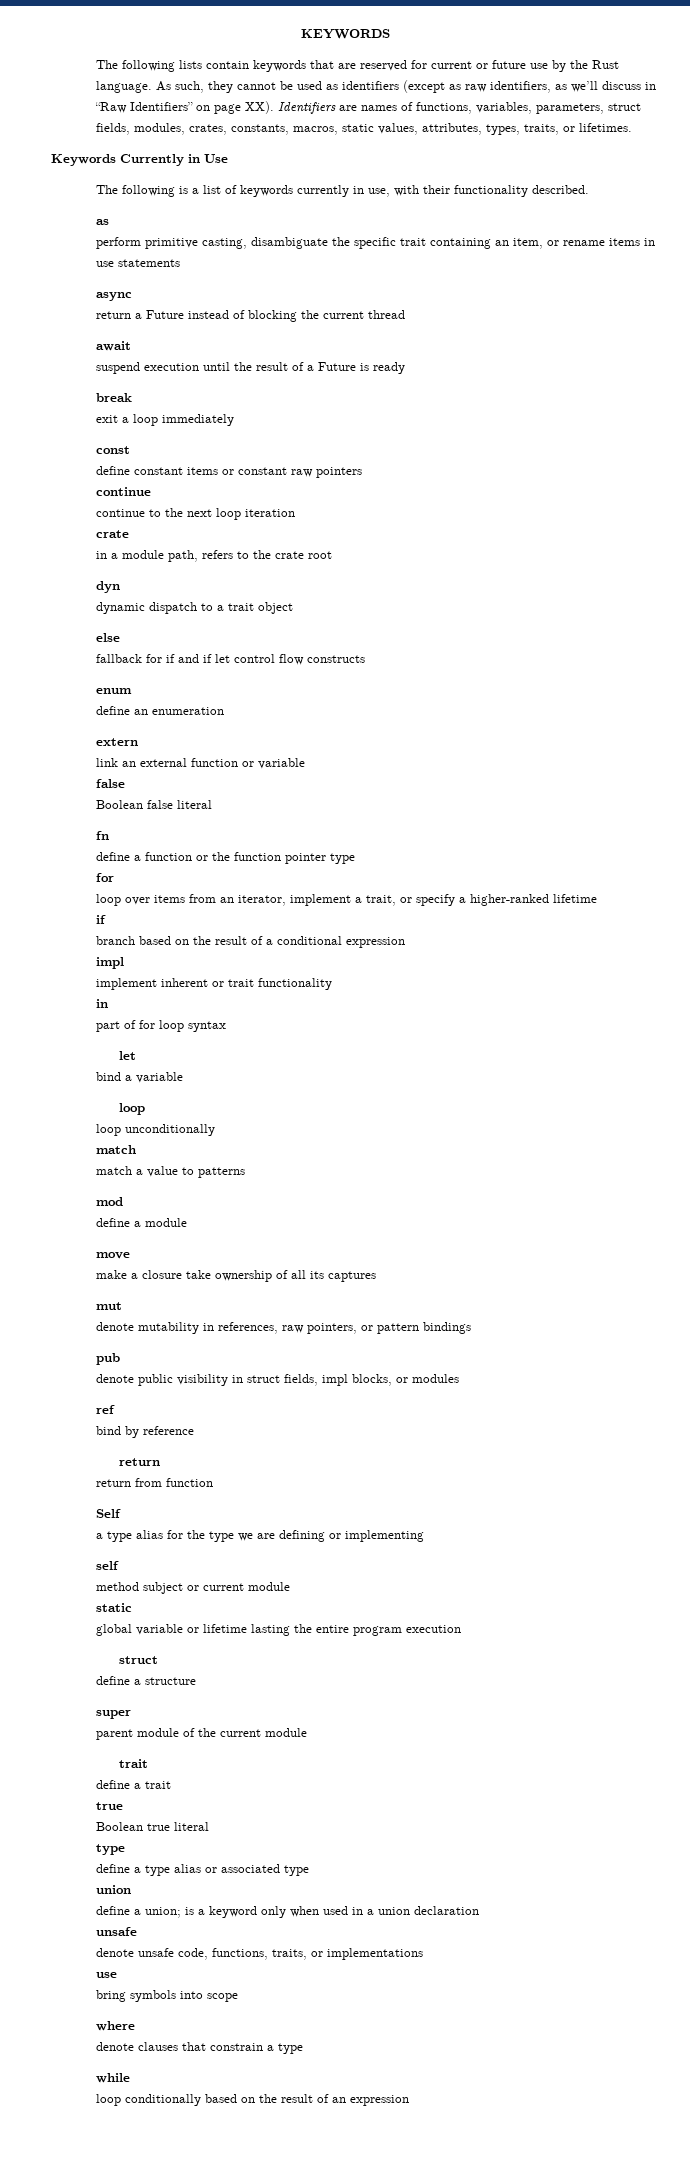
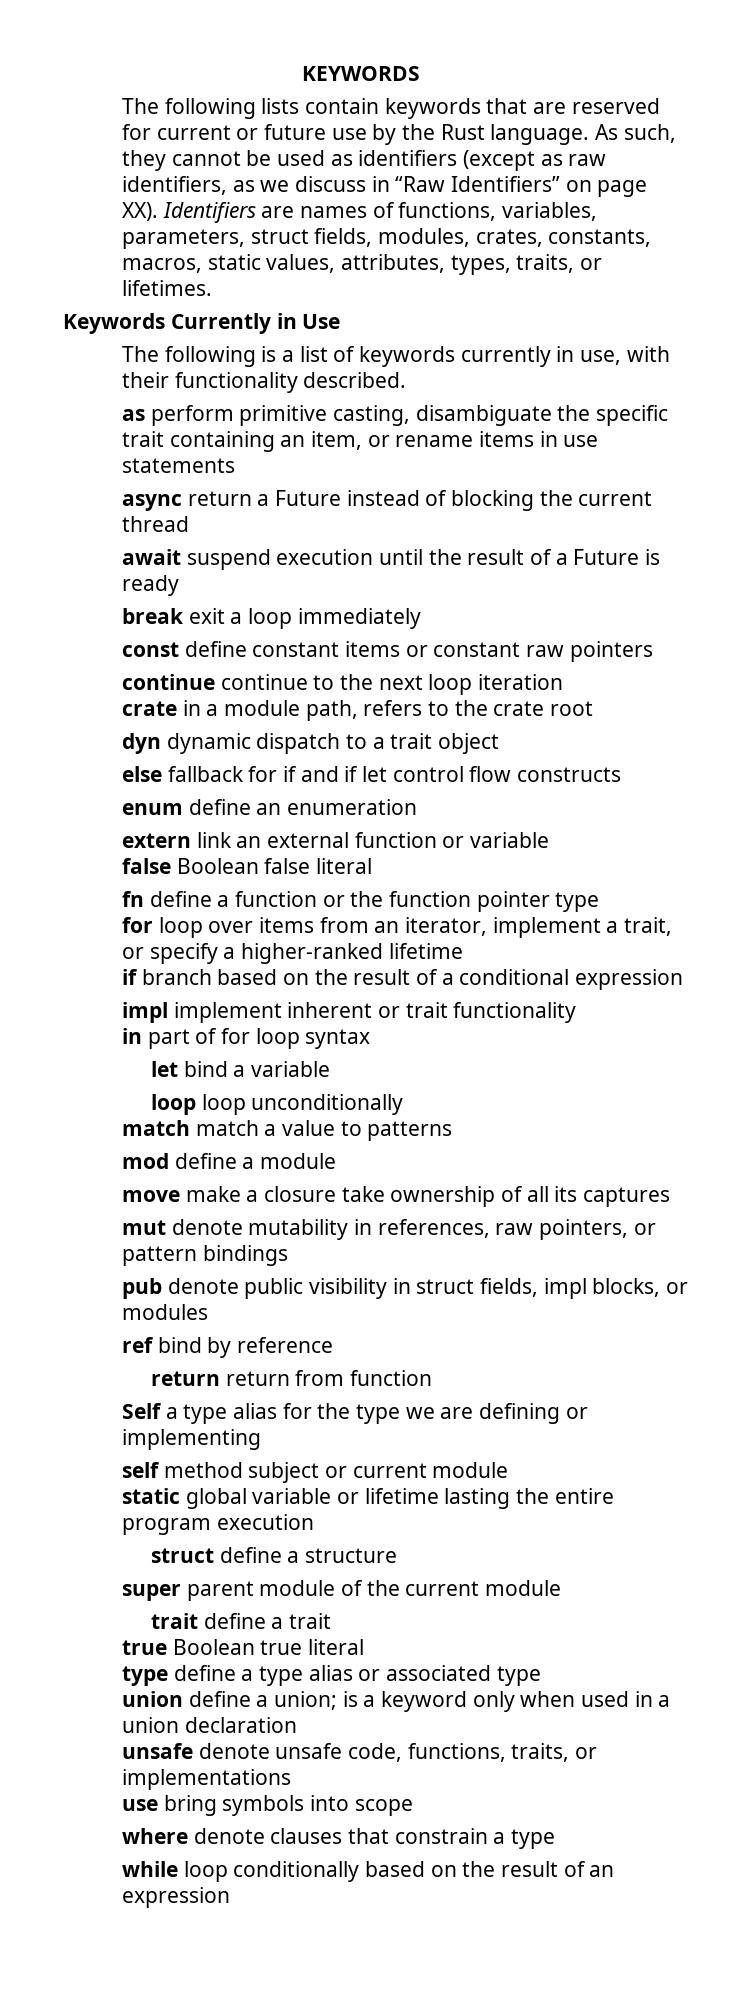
- As such, they cannot be used as identifiers (except as raw identifiers, as we’ll discuss in “Raw Identifiers” on page XX). Identifiers are names of functions, variables, parameters, struct fields, modules, crates, constants, macros, static values, attributes, types, traits, or lifetimes.
+ As such, they cannot be used as identifiers (except as raw identifiers, as we discuss in “Raw Identifiers” on page XX). Identifiers are names of functions, variables, parameters, struct fields, modules, crates, constants, macros, static values, attributes, types, traits, or lifetimes.
  The following is a list of keywords currently in use, with their functionality described.
- as
- perform primitive casting, disambiguate the specific trait containing an item, or rename items in use statements
+ as perform primitive casting, disambiguate the specific trait containing an item, or rename items in use statements
- async
- return a Future instead of blocking the current thread
+ async return a Future instead of blocking the current thread
- await
- suspend execution until the result of a Future is ready
+ await suspend execution until the result of a Future is ready
- break
- exit a loop immediately
+ break exit a loop immediately
- const
- define constant items or constant raw pointers
- continue
- continue to the next loop iteration
- crate
- in a module path, refers to the crate root
+ const define constant items or constant raw pointers
+ continue continue to the next loop iteration
+ crate in a module path, refers to the crate root
- dyn
- dynamic dispatch to a trait object
+ dyn dynamic dispatch to a trait object
- else
- fallback for if and if let control flow constructs
+ else fallback for if and if let control flow constructs
- enum
- define an enumeration
+ enum define an enumeration
- extern
- link an external function or variable
- false
- Boolean false literal
+ extern link an external function or variable
+ false Boolean false literal
- fn
- define a function or the function pointer type
- for
- loop over items from an iterator, implement a trait, or specify a higher-ranked lifetime
- if
- branch based on the result of a conditional expression
- impl
- implement inherent or trait functionality
- in
- part of for loop syntax
- let
- bind a variable
- loop
- loop unconditionally
- match
- match a value to patterns
+ fn define a function or the function pointer type
+ for loop over items from an iterator, implement a trait, or specify a higher-ranked lifetime
+ if branch based on the result of a conditional expression
+ impl implement inherent or trait functionality
+ in part of for loop syntax
+ let bind a variable
+ loop loop unconditionally
+ match match a value to patterns
- mod
- define a module
+ mod define a module
- move
- make a closure take ownership of all its captures
+ move make a closure take ownership of all its captures
- mut
- denote mutability in references, raw pointers, or pattern bindings
+ mut denote mutability in references, raw pointers, or pattern bindings
- pub
- denote public visibility in struct fields, impl blocks, or modules
+ pub denote public visibility in struct fields, impl blocks, or modules
- ref
- bind by reference
- return
- return from function
+ ref bind by reference
+ return return from function
- Self
- a type alias for the type we are defining or implementing
+ Self a type alias for the type we are defining or implementing
- self
- method subject or current module
- static
- global variable or lifetime lasting the entire program execution
- struct
- define a structure
+ self method subject or current module
+ static global variable or lifetime lasting the entire program execution
+ struct define a structure
- super
- parent module of the current module
- trait
- define a trait
- true
- Boolean true literal
- type
- define a type alias or associated type
- union
- define a union; is a keyword only when used in a union declaration
- unsafe
- denote unsafe code, functions, traits, or implementations
- use
- bring symbols into scope
+ super parent module of the current module
+ trait define a trait
+ true Boolean true literal
+ type define a type alias or associated type
+ union define a union; is a keyword only when used in a union declaration
+ unsafe denote unsafe code, functions, traits, or implementations
+ use bring symbols into scope
- where
- denote clauses that constrain a type
+ where denote clauses that constrain a type
- while
- loop conditionally based on the result of an expression
+ while loop conditionally based on the result of an expression

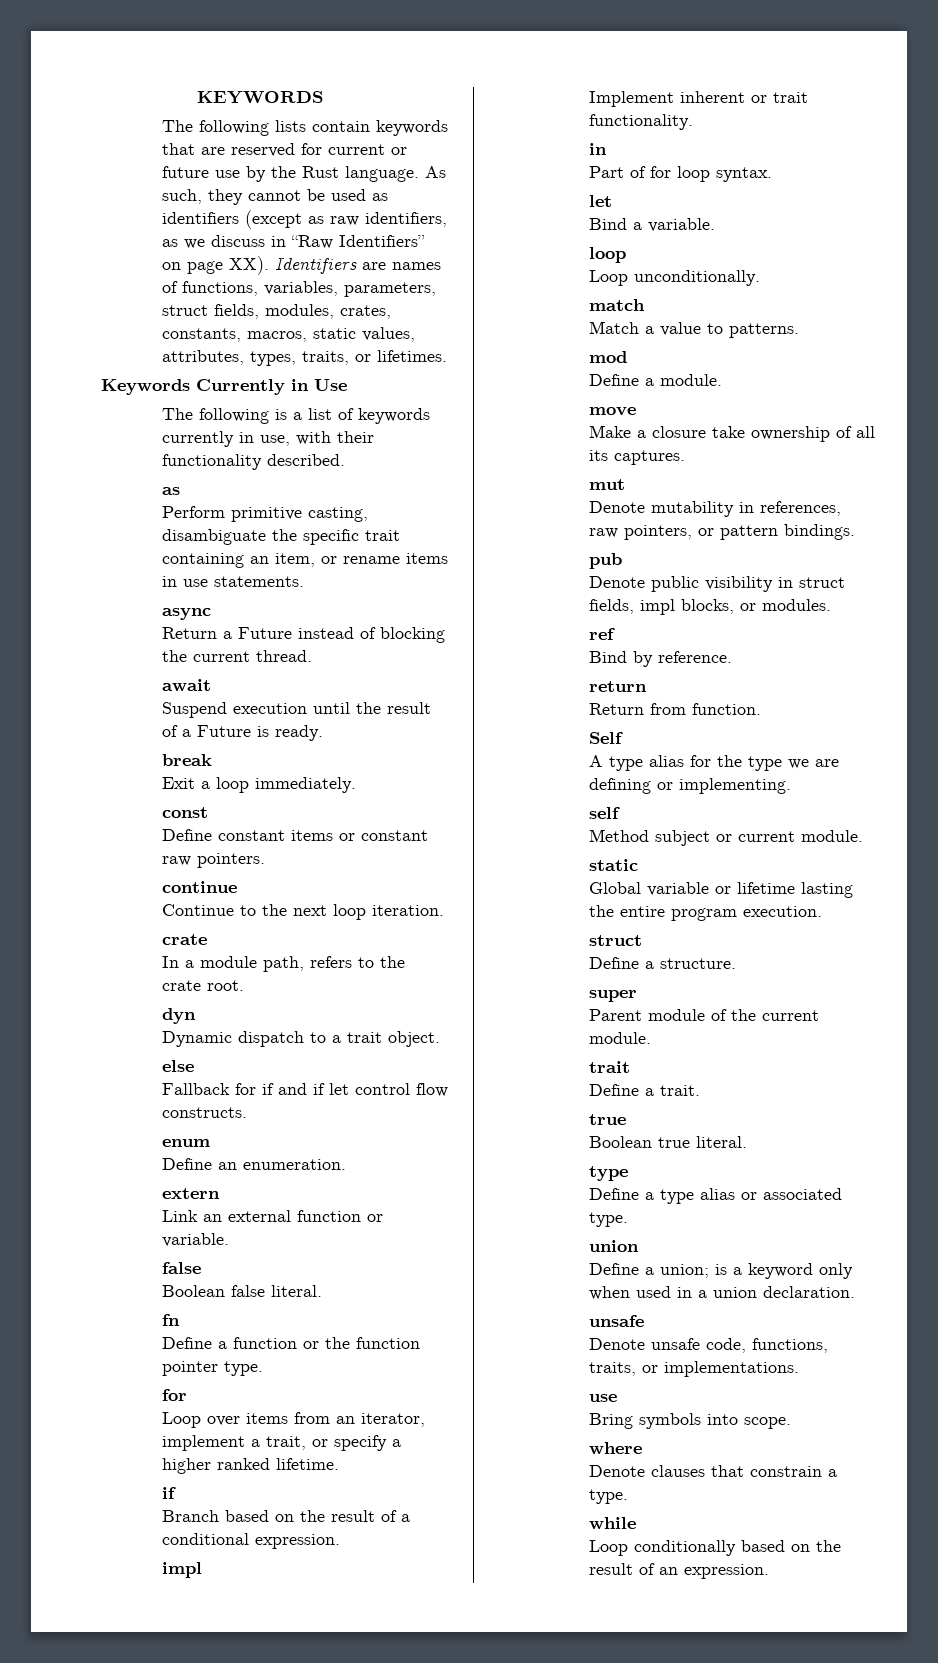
  The following is a list of keywords currently in use, with their functionality described.
- as perform primitive casting, disambiguate the specific trait containing an item, or rename items in use statements
+ as
+ Perform primitive casting, disambiguate the specific trait containing an item, or rename items in use statements.
- async return a Future instead of blocking the current thread
+ async
+ Return a Future instead of blocking the current thread.
- await suspend execution until the result of a Future is ready
+ await
+ Suspend execution until the result of a Future is ready.
- break exit a loop immediately
+ break
+ Exit a loop immediately.
- const define constant items or constant raw pointers
- continue continue to the next loop iteration
- crate in a module path, refers to the crate root
+ const
+ Define constant items or constant raw pointers.
+ continue
+ Continue to the next loop iteration.
+ crate
+ In a module path, refers to the crate root.
- dyn dynamic dispatch to a trait object
+ dyn
+ Dynamic dispatch to a trait object.
- else fallback for if and if let control flow constructs
+ else
+ Fallback for if and if let control flow constructs.
- enum define an enumeration
+ enum
+ Define an enumeration.
- extern link an external function or variable
- false Boolean false literal
+ extern
+ Link an external function or variable.
+ false
+ Boolean false literal.
- fn define a function or the function pointer type
- for loop over items from an iterator, implement a trait, or specify a higher-ranked lifetime
- if branch based on the result of a conditional expression
- impl implement inherent or trait functionality
- in part of for loop syntax
- let bind a variable
- loop loop unconditionally
- match match a value to patterns
+ fn
+ Define a function or the function pointer type.
+ for
+ Loop over items from an iterator, implement a trait, or specify a higher ranked lifetime.
+ if
+ Branch based on the result of a conditional expression.
+ impl
+ Implement inherent or trait functionality.
+ in
+ Part of for loop syntax.
+ let
+ Bind a variable.
+ loop
+ Loop unconditionally.
+ match
+ Match a value to patterns.
- mod define a module
+ mod
+ Define a module.
- move make a closure take ownership of all its captures
+ move
+ Make a closure take ownership of all its captures.
- mut denote mutability in references, raw pointers, or pattern bindings
+ mut
+ Denote mutability in references, raw pointers, or pattern bindings.
- pub denote public visibility in struct fields, impl blocks, or modules
+ pub
+ Denote public visibility in struct fields, impl blocks, or modules.
- ref bind by reference
- return return from function
+ ref
+ Bind by reference.
+ return
+ Return from function.
- Self a type alias for the type we are defining or implementing
+ Self
+ A type alias for the type we are defining or implementing.
- self method subject or current module
- static global variable or lifetime lasting the entire program execution
- struct define a structure
+ self
+ Method subject or current module.
+ static
+ Global variable or lifetime lasting the entire program execution.
+ struct
+ Define a structure.
- super parent module of the current module
- trait define a trait
- true Boolean true literal
- type define a type alias or associated type
- union define a union; is a keyword only when used in a union declaration
- unsafe denote unsafe code, functions, traits, or implementations
- use bring symbols into scope
+ super
+ Parent module of the current module.
+ trait
+ Define a trait.
+ true
+ Boolean true literal.
+ type
+ Define a type alias or associated type.
+ union
+ Define a union; is a keyword only when used in a union declaration.
+ unsafe
+ Denote unsafe code, functions, traits, or implementations.
+ use
+ Bring symbols into scope.
- where denote clauses that constrain a type
+ where
+ Denote clauses that constrain a type.
- while loop conditionally based on the result of an expression
+ while
+ Loop conditionally based on the result of an expression.

